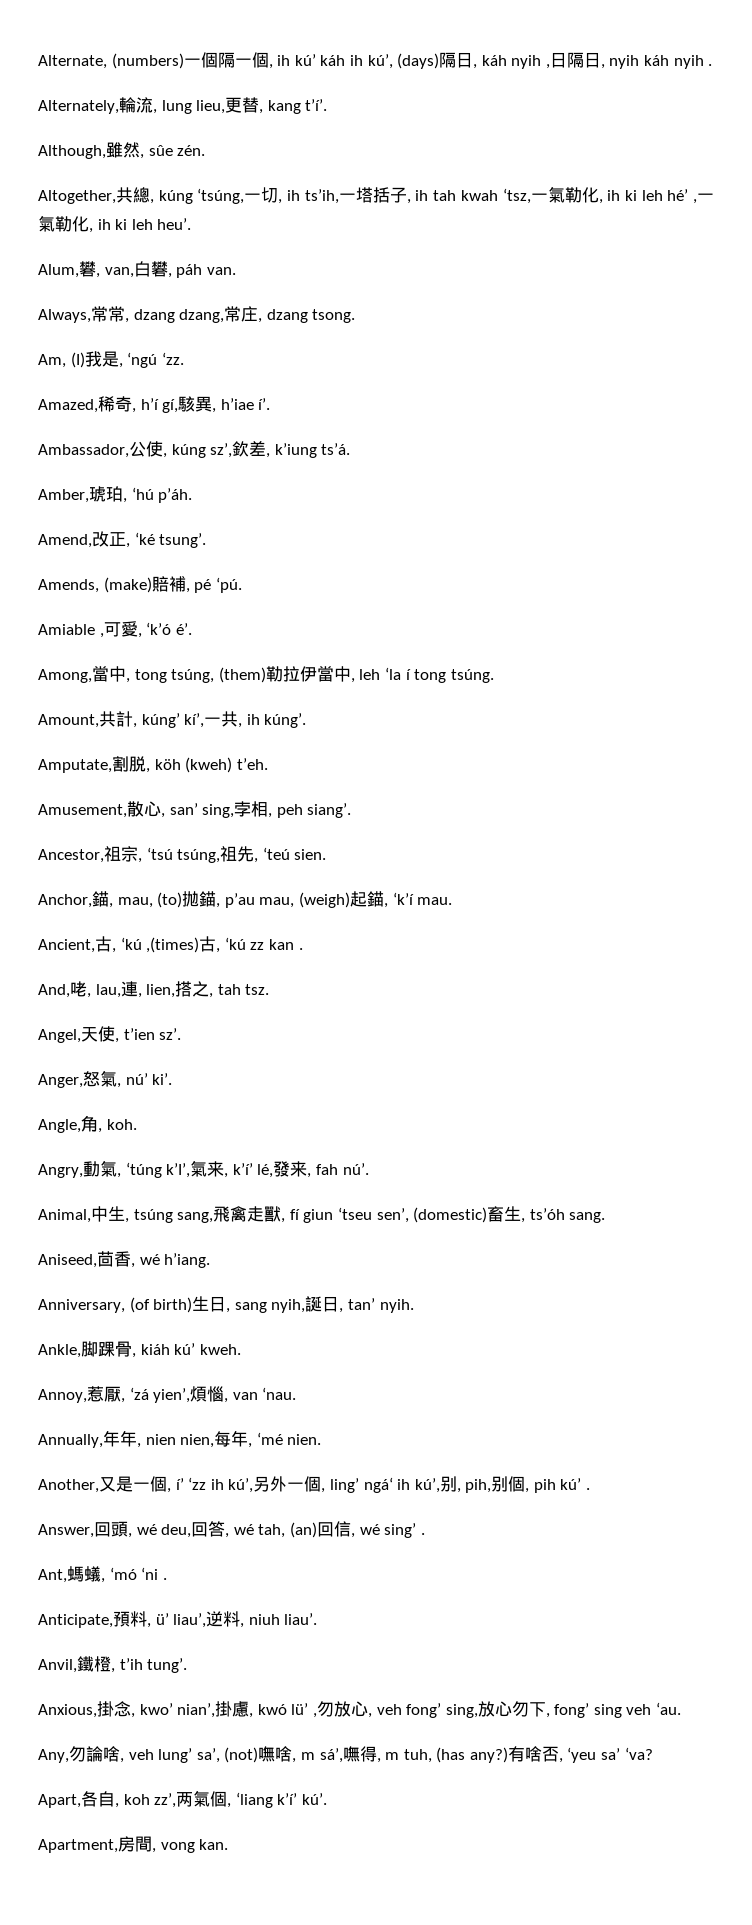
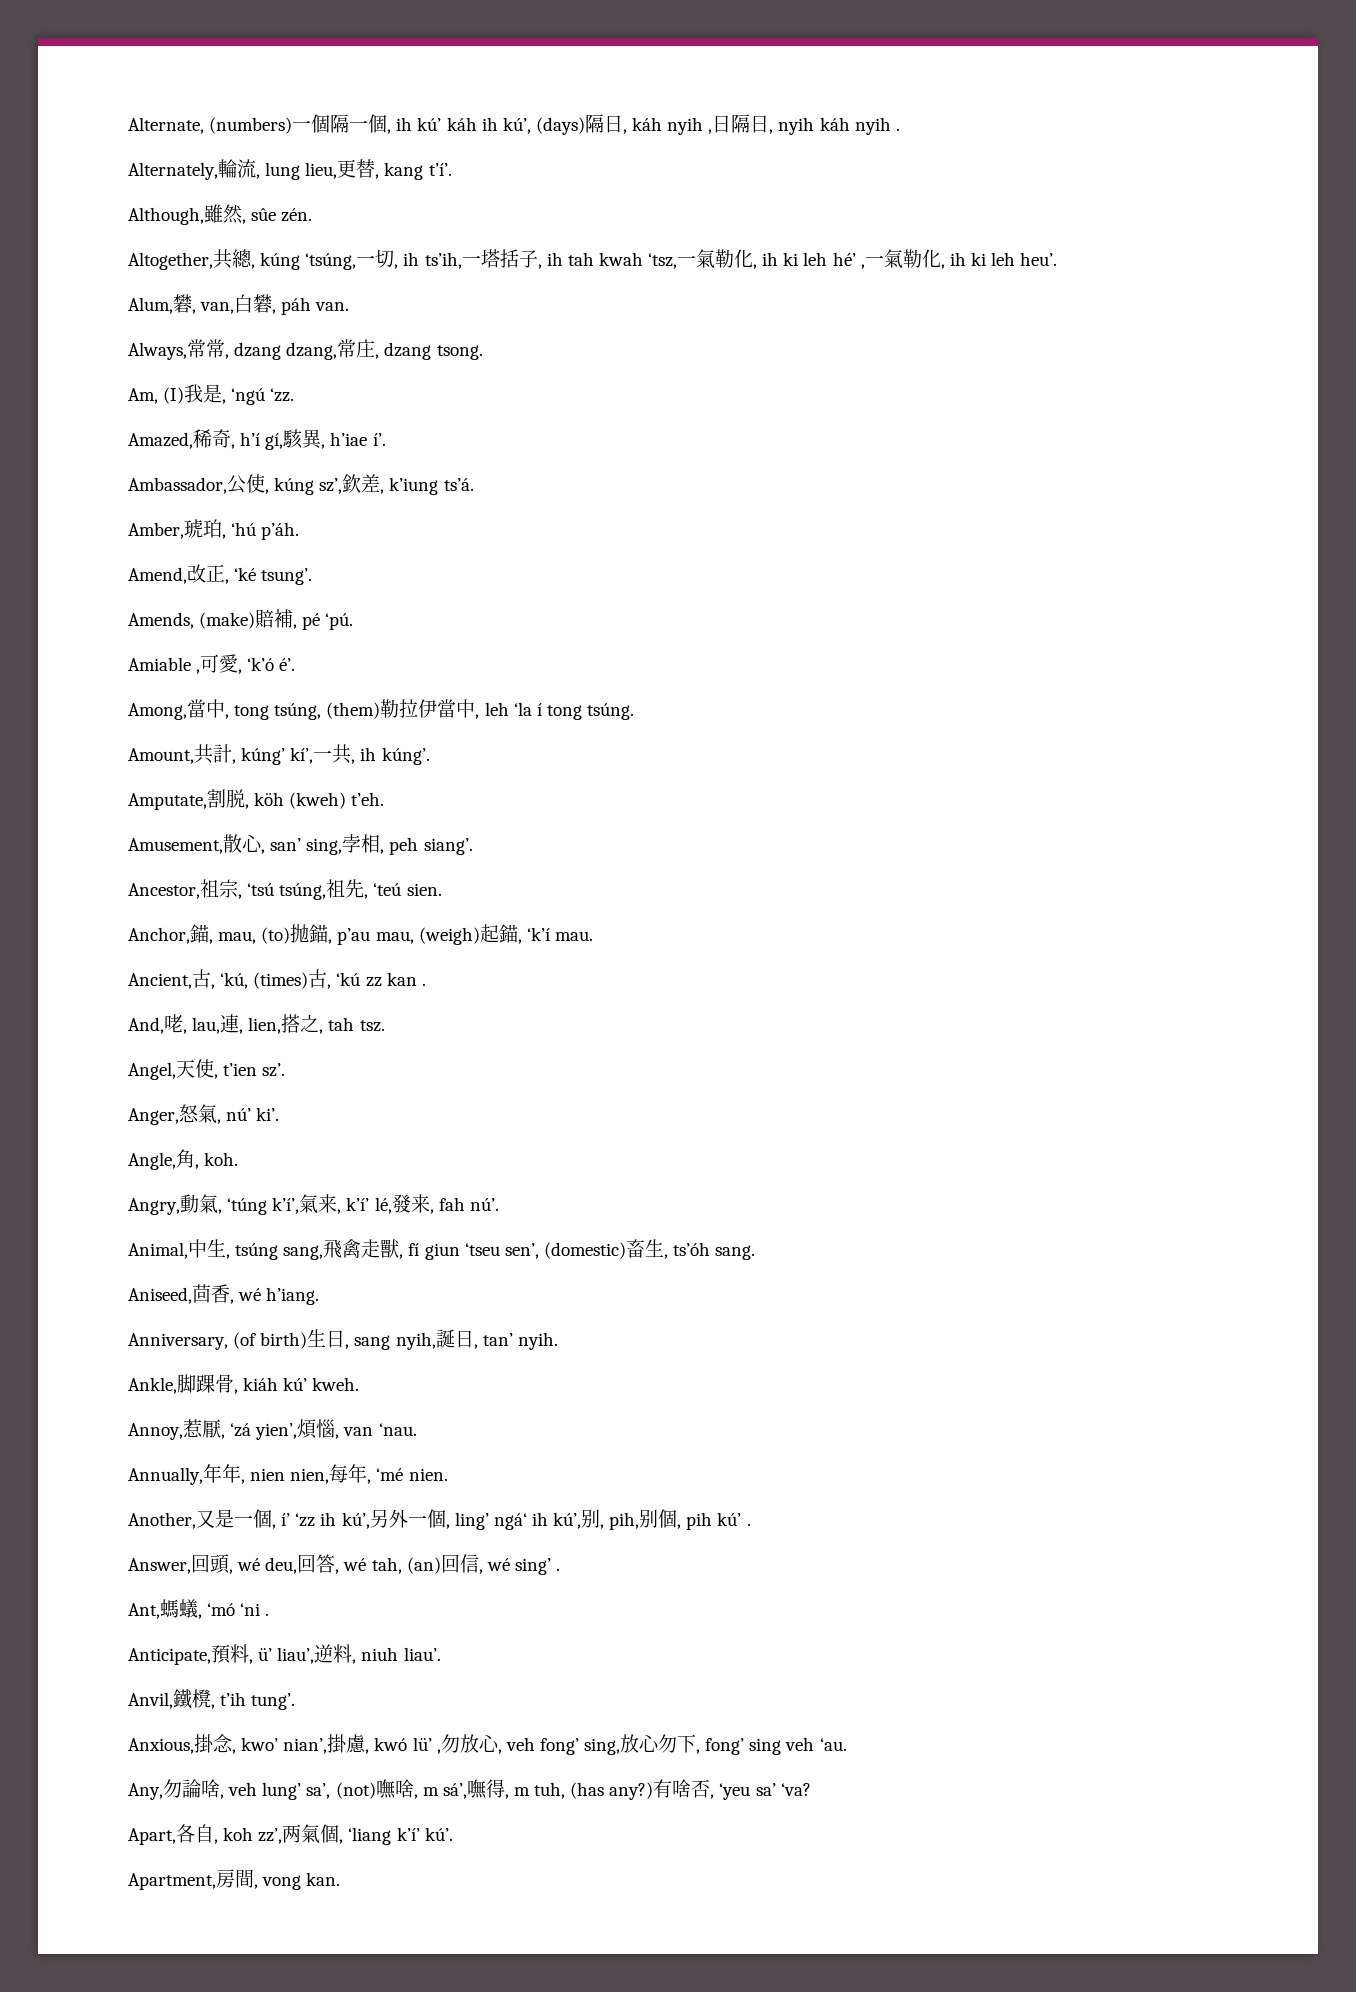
- Ancient,古, ‘kú ,(times)古, ‘kú zz kan .
+ Ancient,古, ‘kú, (times)古, ‘kú zz kan .
- Angry,動氣, ‘túng k’I’,氣来, k’í’ lé,發来, fah nú’.
+ Angry,動氣, ‘túng k’í’,氣来, k’í’ lé,發来, fah nú’.

